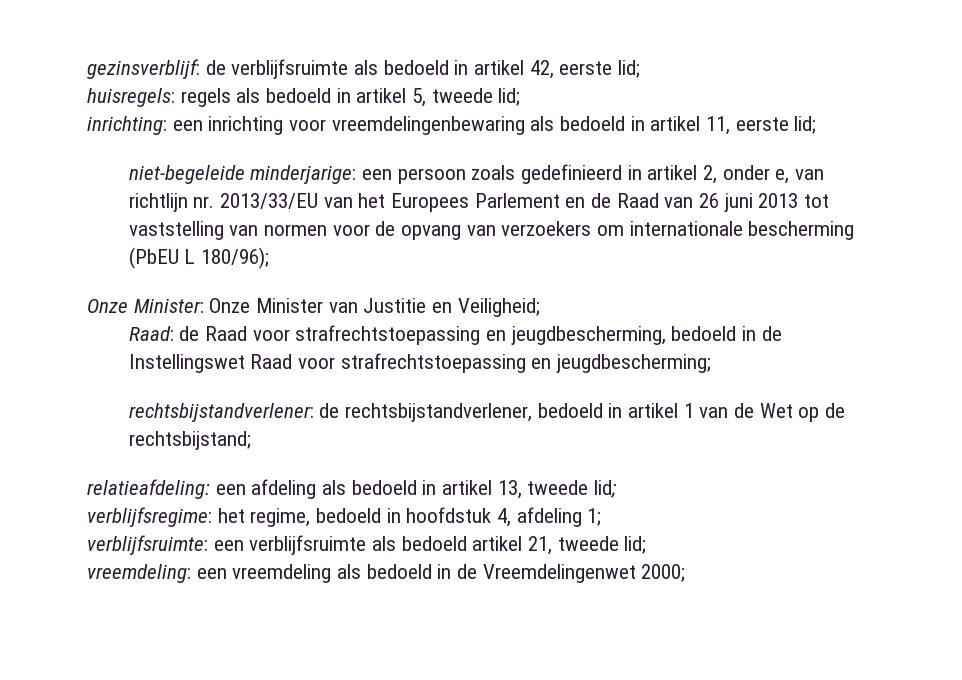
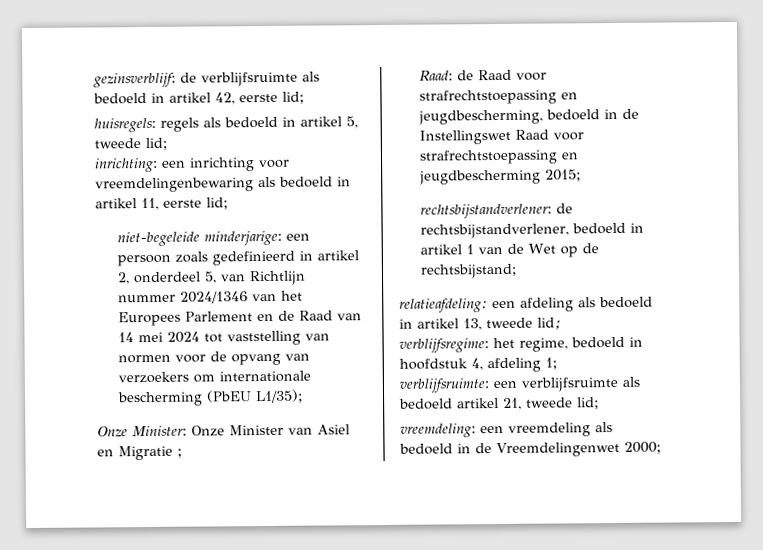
- niet-begeleide minderjarige: een persoon zoals gedefinieerd in artikel 2, onder e, van richtlijn nr. 2013/33/EU van het Europees Parlement en de Raad van 26 juni 2013 tot vaststelling van normen voor de opvang van verzoekers om internationale bescherming (PbEU L 180/96);
+ niet-begeleide minderjarige: een persoon zoals gedefinieerd in artikel 2, onderdeel 5, van Richtlijn nummer 2024/1346 van het Europees Parlement en de Raad van 14 mei 2024 tot vaststelling van normen voor de opvang van verzoekers om internationale bescherming (PbEU L1/35);
- Onze Minister: Onze Minister van Justitie en Veiligheid;
+ Onze Minister: Onze Minister van Asiel en Migratie ;
- Raad: de Raad voor strafrechtstoepassing en jeugdbescherming, bedoeld in de Instellingswet Raad voor strafrechtstoepassing en jeugdbescherming;
+ Raad: de Raad voor strafrechtstoepassing en jeugdbescherming, bedoeld in de Instellingswet Raad voor strafrechtstoepassing en jeugdbescherming 2015;

